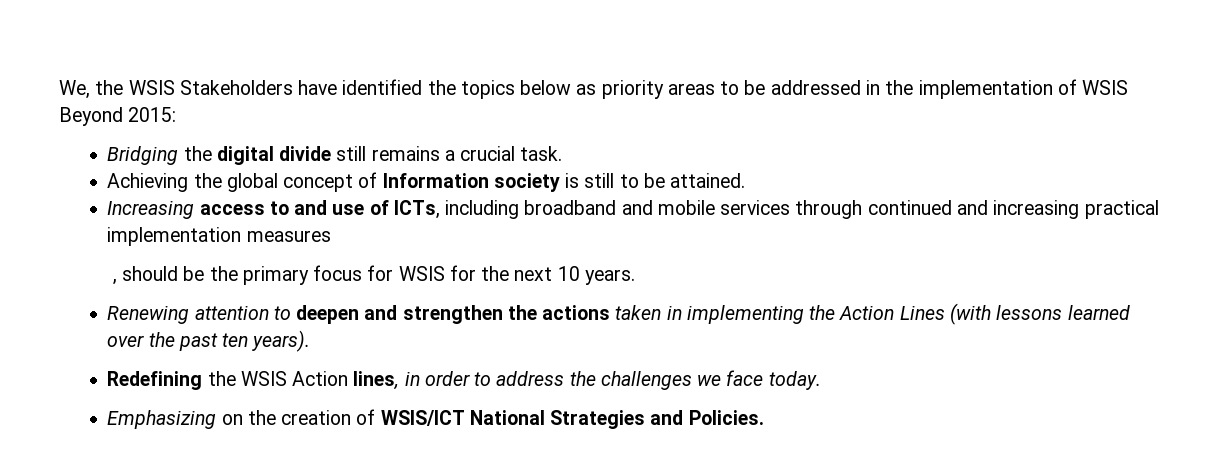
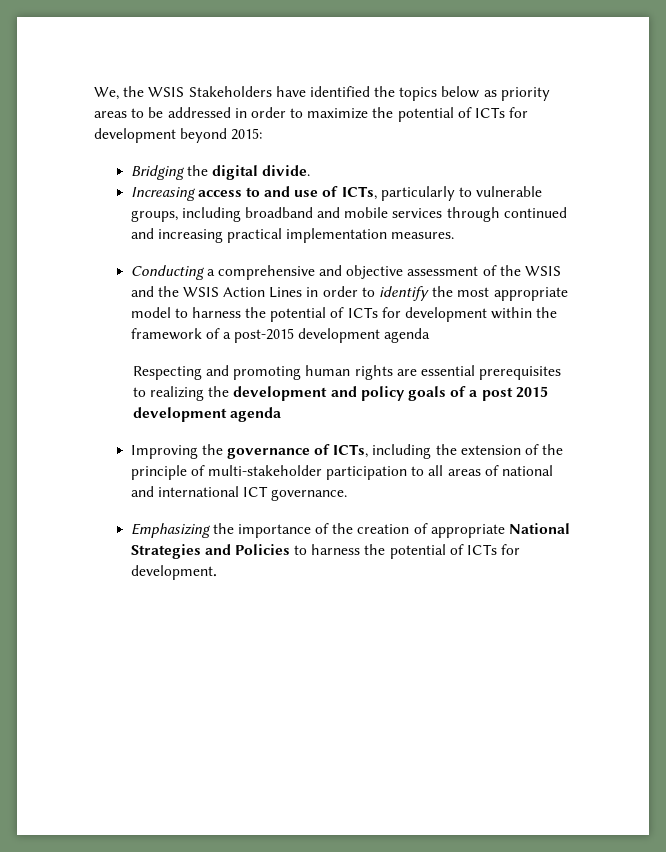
- We, the WSIS Stakeholders have identified the topics below as priority areas to be addressed in the implementation of WSIS Beyond 2015:
- Bridging the digital divide still remains a crucial task.
- Achieving the global concept of Information society is still to be attained.
+ We, the WSIS Stakeholders have identified the topics below as priority areas to be addressed in order to maximize the potential of ICTs for development beyond 2015:
+ Bridging the digital divide.
- Increasing access to and use of ICTs, including broadband and mobile services through continued and increasing practical implementation measures
- , should be the primary focus for WSIS for the next 10 years.
- Renewing attention to deepen and strengthen the actions taken in implementing the Action Lines (with lessons learned over the past ten years).
- Redefining the WSIS Action lines, in order to address the challenges we face today.
- Emphasizing on the creation of WSIS/ICT National Strategies and Policies.
+ Increasing access to and use of ICTs, particularly to vulnerable groups, including broadband and mobile services through continued and increasing practical implementation measures.
+ Conducting a comprehensive and objective assessment of the WSIS and the WSIS Action Lines in order to identify the most appropriate model to harness the potential of ICTs for development within the framework of a post-2015 development agenda
+ Respecting and promoting human rights are essential prerequisites to realizing the development and policy goals of a post 2015 development agenda
+ Improving the governance of ICTs, including the extension of the principle of multi-stakeholder participation to all areas of national and international ICT governance.
+ Emphasizing the importance of the creation of appropriate National Strategies and Policies to harness the potential of ICTs for development.

